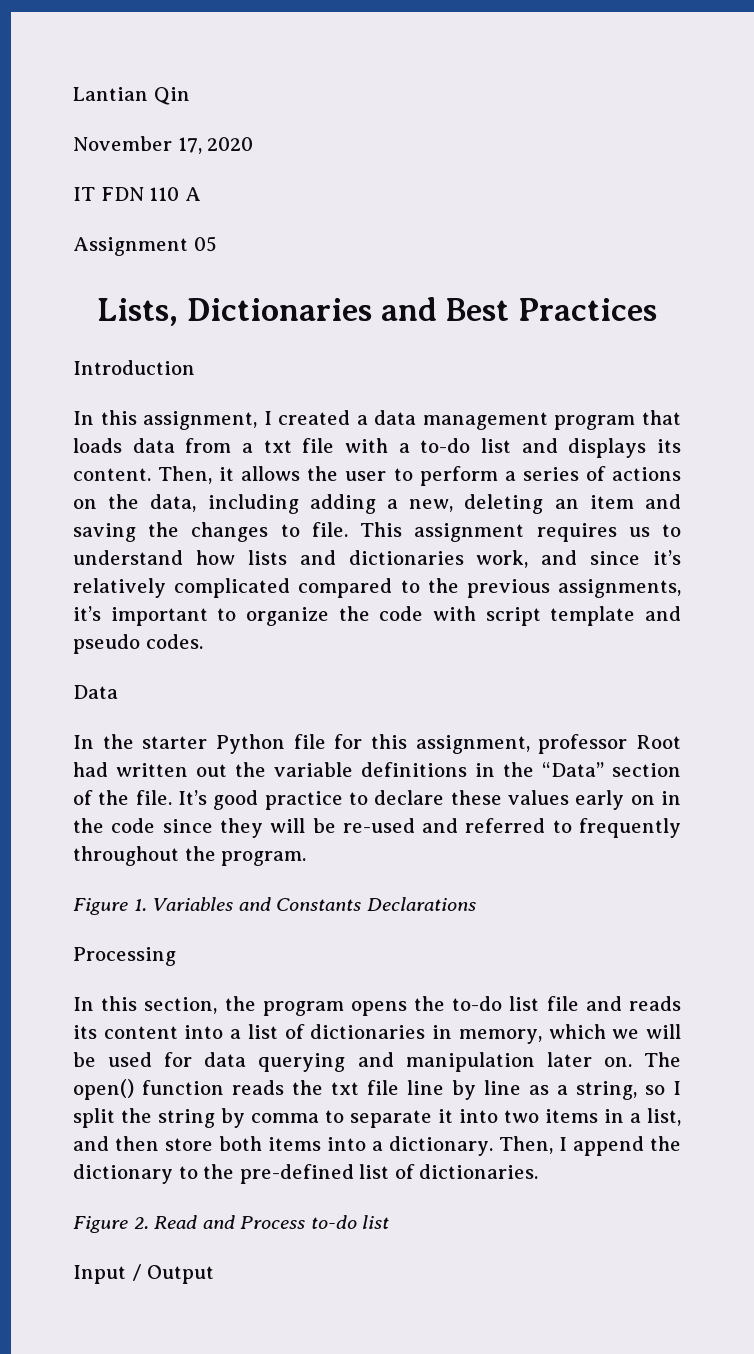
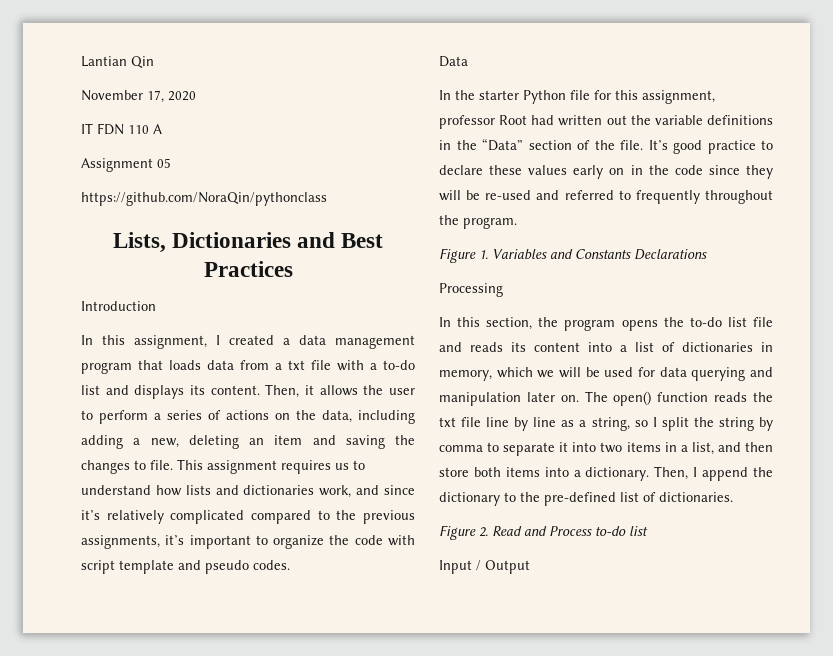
+ https://github.com/NoraQin/pythonclass

